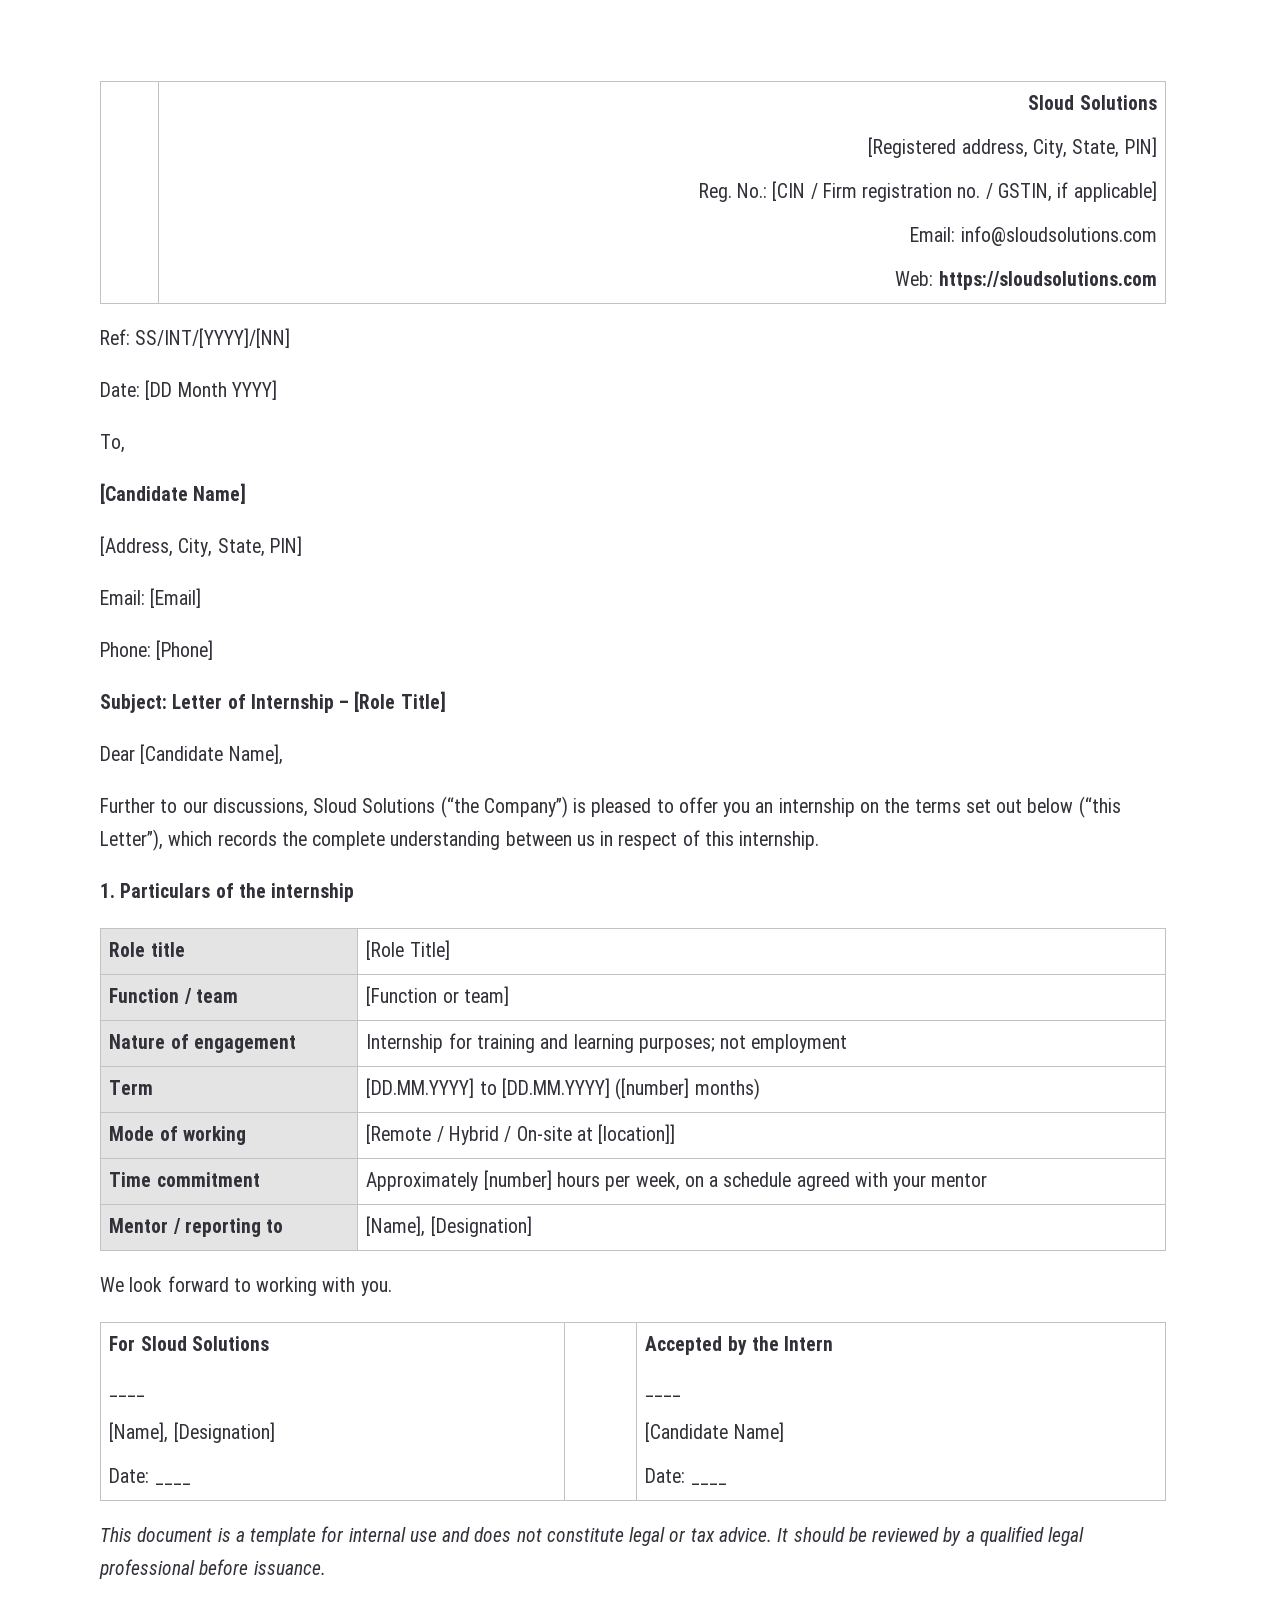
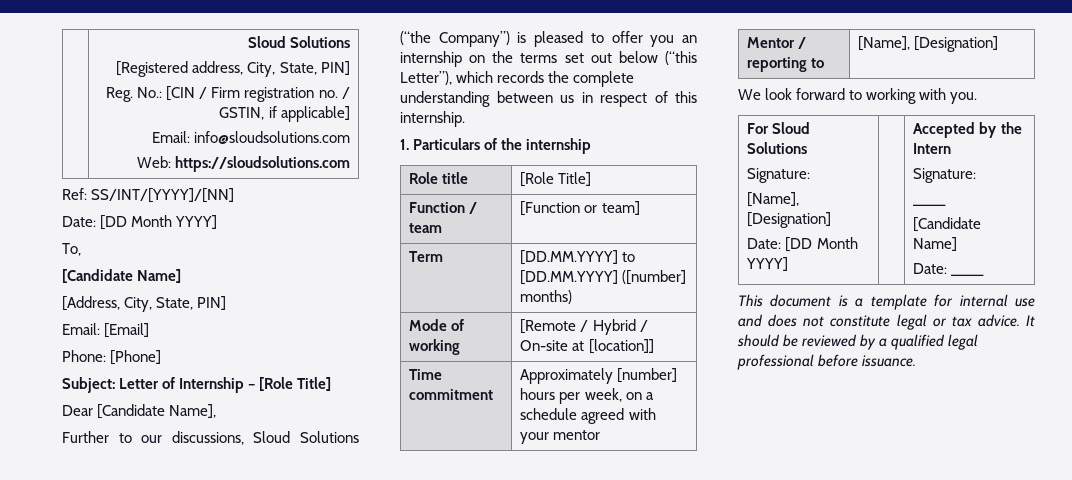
- Nature of engagement | Internship for training and learning purposes; not employment
  For Sloud Solutions
- ____
+ Signature:
  [Name], [Designation]
- Date: ____ | | Accepted by the Intern
+ Date: [DD Month YYYY] | | Accepted by the Intern
+ Signature:

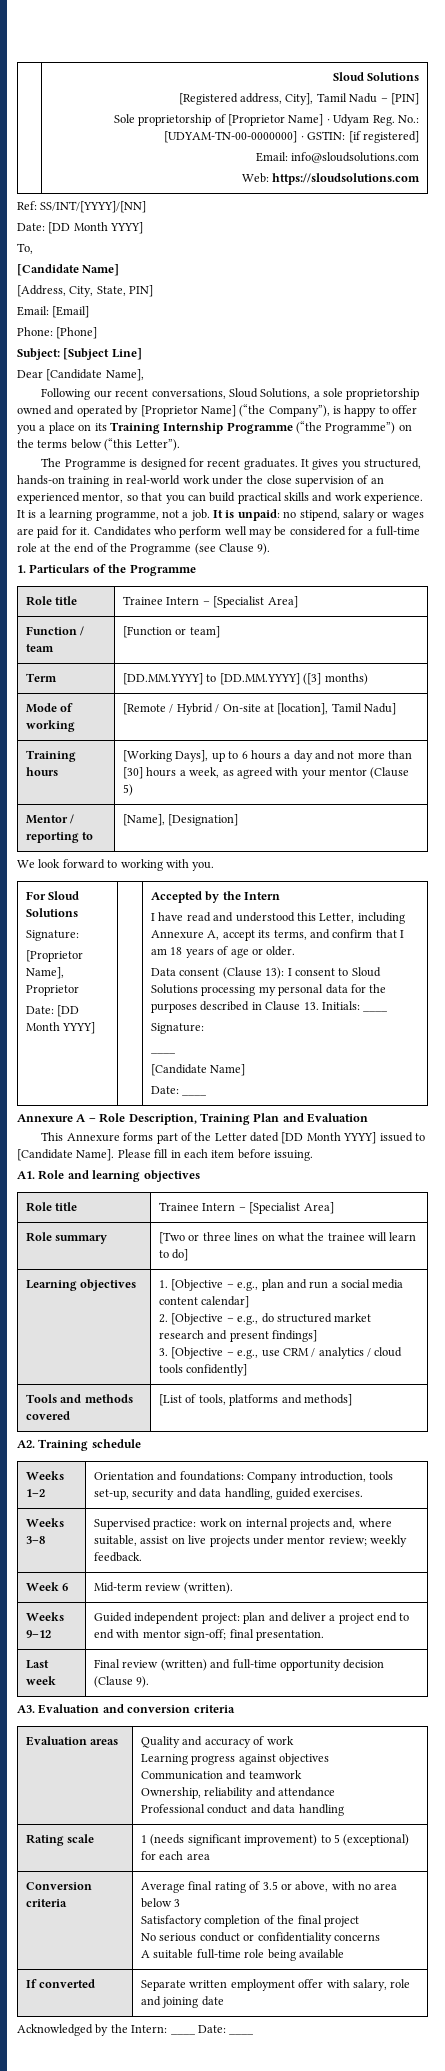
  | Sloud Solutions
- [Registered address, City, State, PIN]
- Reg. No.: [CIN / Firm registration no. / GSTIN, if applicable]
+ [Registered address, City], Tamil Nadu – [PIN]
+ Sole proprietorship of [Proprietor Name] · Udyam Reg. No.: [UDYAM-TN-00-0000000] · GSTIN: [if registered]
- Subject: Letter of Internship – [Role Title]
+ Subject: [Subject Line]
  Dear [Candidate Name],
- Further to our discussions, Sloud Solutions (“the Company”) is pleased to offer you an internship on the terms set out below (“this Letter”), which records the complete understanding between us in respect of this internship.
+ Following our recent conversations, Sloud Solutions, a sole proprietorship owned and operated by [Proprietor Name] (“the Company”), is happy to offer you a place on its Training Internship Programme (“the Programme”) on the terms below (“this Letter”).
+ The Programme is designed for recent graduates. It gives you structured, hands-on training in real-world work under the close supervision of an experienced mentor, so that you can build practical skills and work experience. It is a learning programme, not a job. It is unpaid: no stipend, salary or wages are paid for it. Candidates who perform well may be considered for a full-time role at the end of the Programme (see Clause 9).
- 1. Particulars of the internship
- Role title | [Role Title]
+ 1. Particulars of the Programme
+ Role title | Trainee Intern – [Specialist Area]
- Term | [DD.MM.YYYY] to [DD.MM.YYYY] ([number] months)
+ Term | [DD.MM.YYYY] to [DD.MM.YYYY] ([3] months)
- Mode of working | [Remote / Hybrid / On-site at [location]]
- Time commitment | Approximately [number] hours per week, on a schedule agreed with your mentor
+ Mode of working | [Remote / Hybrid / On-site at [location], Tamil Nadu]
+ Training hours | [Working Days], up to 6 hours a day and not more than [30] hours a week, as agreed with your mentor (Clause 5)
  For Sloud Solutions
  Signature:
- [Name], [Designation]
+ [Proprietor Name], Proprietor
+ I have read and understood this Letter, including Annexure A, accept its terms, and confirm that I am 18 years of age or older.
+ Data consent (Clause 13): I consent to Sloud Solutions processing my personal data for the purposes described in Clause 13. Initials: ____
- This document is a template for internal use and does not constitute legal or tax advice. It should be reviewed by a qualified legal professional before issuance.
+ Annexure A – Role Description, Training Plan and Evaluation
+ This Annexure forms part of the Letter dated [DD Month YYYY] issued to [Candidate Name]. Please fill in each item before issuing.
+ A1. Role and learning objectives
+ Role title | Trainee Intern – [Specialist Area]
+ Role summary | [Two or three lines on what the trainee will learn to do]
+ Learning objectives | 1. [Objective – e.g., plan and run a social media content calendar]
+ 2. [Objective – e.g., do structured market research and present findings]
+ 3. [Objective – e.g., use CRM / analytics / cloud tools confidently]
+ Tools and methods covered | [List of tools, platforms and methods]
+ A2. Training schedule
+ Weeks 1–2 | Orientation and foundations: Company introduction, tools set-up, security and data handling, guided exercises.
+ Weeks 3–8 | Supervised practice: work on internal projects and, where suitable, assist on live projects under mentor review; weekly feedback.
+ Week 6 | Mid-term review (written).
+ Weeks 9–12 | Guided independent project: plan and deliver a project end to end with mentor sign-off; final presentation.
+ Last week | Final review (written) and full-time opportunity decision (Clause 9).
+ A3. Evaluation and conversion criteria
+ Evaluation areas | Quality and accuracy of work
+ Learning progress against objectives
+ Communication and teamwork
+ Ownership, reliability and attendance
+ Professional conduct and data handling
+ Rating scale | 1 (needs significant improvement) to 5 (exceptional) for each area
+ Conversion criteria | Average final rating of 3.5 or above, with no area below 3
+ Satisfactory completion of the final project
+ No serious conduct or confidentiality concerns
+ A suitable full-time role being available
+ If converted | Separate written employment offer with salary, role and joining date
+ Acknowledged by the Intern: ____ Date: ____

